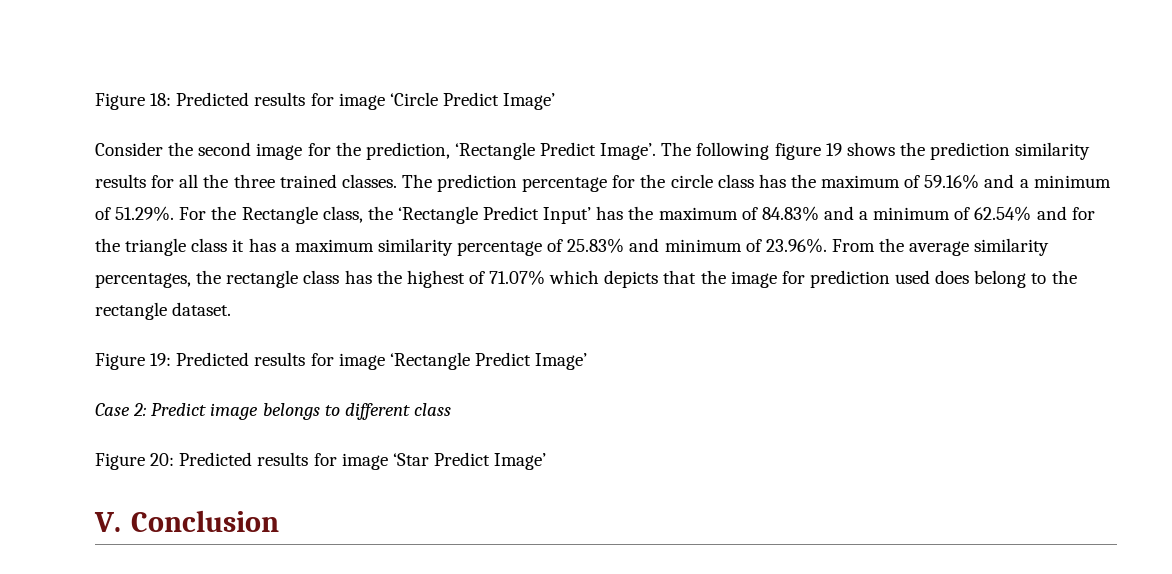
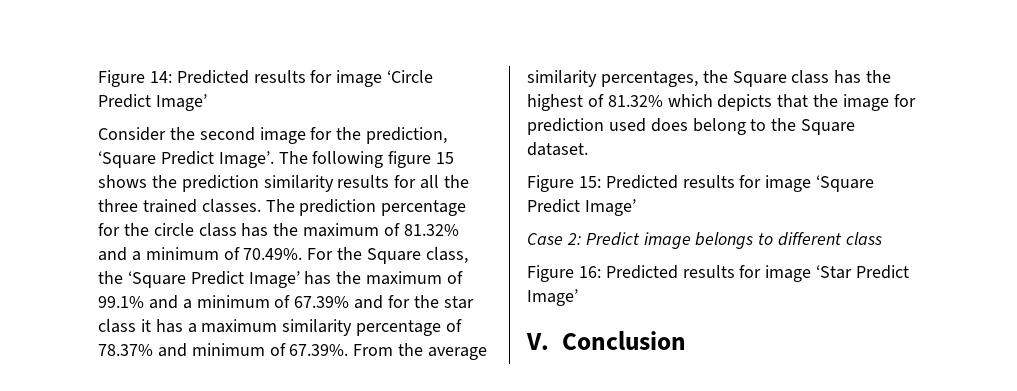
- Figure 18: Predicted results for image ‘Circle Predict Image’
+ Figure 14: Predicted results for image ‘Circle Predict Image’
- Consider the second image for the prediction, ‘Rectangle Predict Image’.
+ Consider the second image for the prediction, ‘Square Predict Image’.
- The following figure 19 shows the prediction similarity results for all the three trained classes.
+ The following figure 15 shows the prediction similarity results for all the three trained classes.
- The prediction percentage for the circle class has the maximum of 59.16% and a minimum of 51.29%. For the Rectangle class, the ‘Rectangle Predict Input’ has the maximum of 84.83% and a minimum of 62.54% and for the triangle class it has a maximum similarity percentage of 25.83% and minimum of 23.96%. From the average similarity percentages, the rectangle class has the highest of 71.07% which depicts that the image for prediction used does belong to the rectangle dataset.
+ The prediction percentage for the circle class has the maximum of 81.32% and a minimum of 70.49%. For the Square class, the ‘Square Predict Image’ has the maximum of 99.1% and a minimum of 67.39% and for the star class it has a maximum similarity percentage of 78.37% and minimum of 67.39%. From the average similarity percentages, the Square class has the highest of 81.32% which depicts that the image for prediction used does belong to the Square dataset.
- Figure 19: Predicted results for image ‘Rectangle Predict Image’
+ Figure 15: Predicted results for image ‘Square Predict Image’
- Figure 20: Predicted results for image ‘Star Predict Image’
+ Figure 16: Predicted results for image ‘Star Predict Image’

